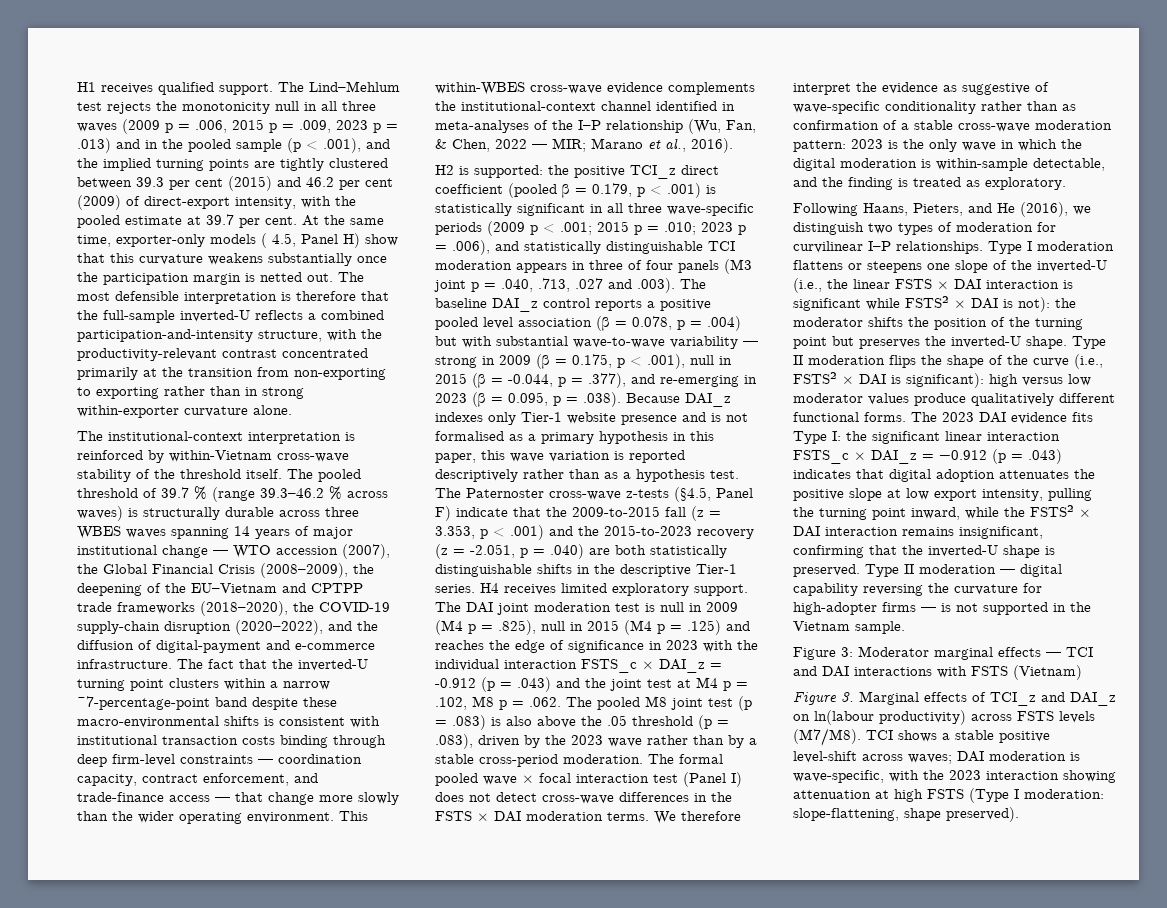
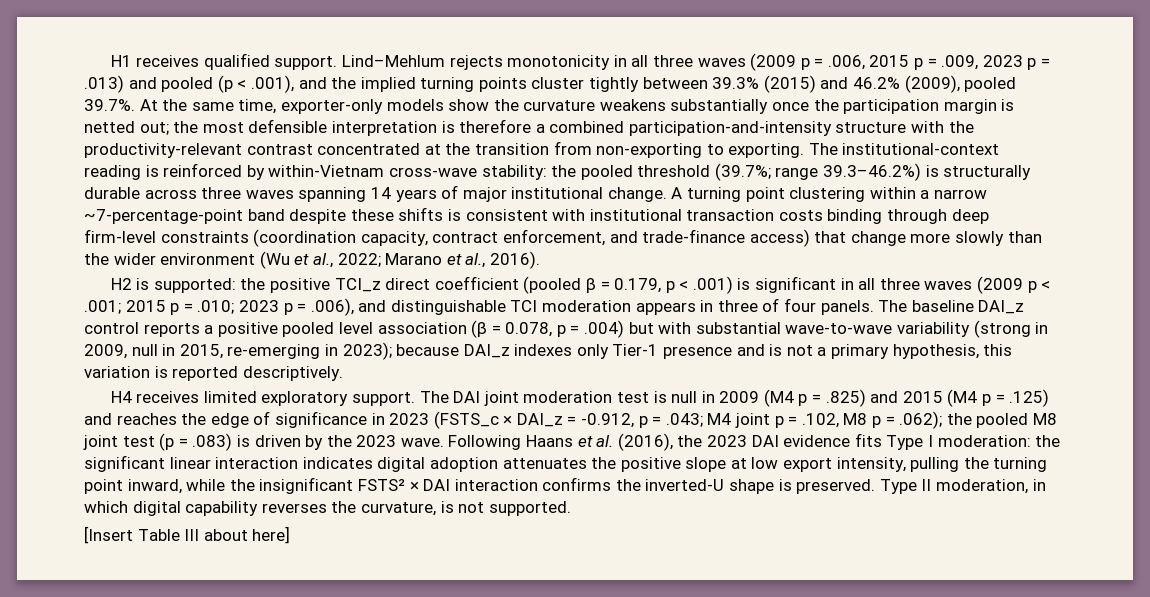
- The Lind–Mehlum test rejects the monotonicity null in all three waves (2009 p = .006, 2015 p = .009, 2023 p = .013) and in the pooled sample (p < .001), and the implied turning points are tightly clustered between 39.3 per cent (2015) and 46.2 per cent (2009) of direct-export intensity, with the pooled estimate at 39.7 per cent. At the same time, exporter-only models ( 4.5, Panel H) show that this curvature weakens substantially once the participation margin is netted out. The most defensible interpretation is therefore that the full-sample inverted-U reflects a combined participation-and-intensity structure, with the productivity-relevant contrast concentrated primarily at the transition from non-exporting to exporting rather than in strong within-exporter curvature alone.
- The institutional-context interpretation is reinforced by within-Vietnam cross-wave stability of the threshold itself. The pooled threshold of 39.7 % (range 39.3–46.2 % across waves) is structurally durable across three WBES waves spanning 14 years of major institutional change — WTO accession (2007), the Global Financial Crisis (2008–2009), the deepening of the EU–Vietnam and CPTPP trade frameworks (2018–2020), the COVID-19 supply-chain disruption (2020–2022), and the diffusion of digital-payment and e-commerce infrastructure. The fact that the inverted-U turning point clusters within a narrow ~7-percentage-point band despite these macro-environmental shifts is consistent with institutional transaction costs binding through deep firm-level constraints — coordination capacity, contract enforcement, and trade-finance access — that change more slowly than the wider operating environment. This within-WBES cross-wave evidence complements the institutional-context channel identified in meta-analyses of the I–P relationship (Wu, Fan, & Chen, 2022 — MIR;
+ Lind–Mehlum rejects monotonicity in all three waves (2009 p = .006, 2015 p = .009, 2023 p = .013) and pooled (p < .001), and the implied turning points cluster tightly between 39.3% (2015) and 46.2% (2009), pooled 39.7%. At the same time, exporter-only models show the curvature weakens substantially once the participation margin is netted out; the most defensible interpretation is therefore a combined participation-and-intensity structure with the productivity-relevant contrast concentrated at the transition from non-exporting to exporting. The institutional-context reading is reinforced by within-Vietnam cross-wave stability: the pooled threshold (39.7%; range 39.3–46.2%) is structurally durable across three waves spanning 14 years of major institutional change. A turning point clustering within a narrow ~7-percentage-point band despite these shifts is consistent with institutional transaction costs binding through deep firm-level constraints (coordination capacity, contract enforcement, and trade-finance access) that change more slowly than the wider environment (Wu et al., 2022;
- the positive TCI_z direct coefficient (pooled β = 0.179, p < .001) is statistically significant in all three wave-specific periods (2009 p < .001;
+ the positive TCI_z direct coefficient (pooled β = 0.179, p < .001) is significant in all three waves (2009 p < .001;
- 2023 p = .006), and statistically distinguishable TCI moderation appears in three of four panels (M3 joint p = .040, .713, .027 and .003). The baseline DAI_z control reports a positive pooled level association (β = 0.078, p = .004) but with substantial wave-to-wave variability — strong in 2009 (β = 0.175, p < .001), null in 2015 (β = -0.044, p = .377), and re-emerging in 2023 (β = 0.095, p = .038). Because DAI_z indexes only Tier-1 website presence and is not formalised as a primary hypothesis in this paper, this wave variation is reported descriptively rather than as a hypothesis test. The Paternoster cross-wave z-tests (§4.5, Panel F) indicate that the 2009-to-2015 fall (z = 3.353, p < .001) and the 2015-to-2023 recovery (z = -2.051, p = .040) are both statistically distinguishable shifts in the descriptive Tier-1 series. H4 receives limited exploratory support.
+ 2023 p = .006), and distinguishable TCI moderation appears in three of four panels. The baseline DAI_z control reports a positive pooled level association (β = 0.078, p = .004) but with substantial wave-to-wave variability (strong in 2009, null in 2015, re-emerging in 2023); because DAI_z indexes only Tier-1 presence and is not a primary hypothesis, this variation is reported descriptively.
+ H4 receives limited exploratory support.
- The DAI joint moderation test is null in 2009 (M4 p = .825), null in 2015 (M4 p = .125) and reaches the edge of significance in 2023 with the individual interaction FSTS_c × DAI_z = -0.912 (p = .043) and the joint test at M4 p = .102, M8 p = .062. The pooled M8 joint test (p = .083) is also above the .05 threshold (p = .083), driven by the 2023 wave rather than by a stable cross-period moderation. The formal pooled wave × focal interaction test (Panel I) does not detect cross-wave differences in the FSTS × DAI moderation terms. We therefore interpret the evidence as suggestive of wave-specific conditionality rather than as confirmation of a stable cross-wave moderation pattern: 2023 is the only wave in which the digital moderation is within-sample detectable, and the finding is treated as exploratory.
- Following Haans, Pieters, and He (2016), we distinguish two types of moderation for curvilinear I–P relationships. Type I moderation flattens or steepens one slope of the inverted-U (i.e., the linear FSTS × DAI interaction is significant while FSTS² × DAI is not): the moderator shifts the position of the turning point but preserves the inverted-U shape. Type II moderation flips the shape of the curve (i.e., FSTS² × DAI is significant): high versus low moderator values produce qualitatively different functional forms. The 2023 DAI evidence fits Type I:
+ The DAI joint moderation test is null in 2009 (M4 p = .825) and 2015 (M4 p = .125) and reaches the edge of significance in 2023 (FSTS_c × DAI_z = -0.912, p = .043; M4 joint p = .102, M8 p = .062); the pooled M8 joint test (p = .083) is driven by the 2023 wave. Following Haans et al. (2016), the 2023 DAI evidence fits Type I moderation:
- the significant linear interaction FSTS_c × DAI_z = −0.912 (p = .043) indicates that digital adoption attenuates the positive slope at low export intensity, pulling the turning point inward, while the FSTS² × DAI interaction remains insignificant, confirming that the inverted-U shape is preserved.
+ the significant linear interaction indicates digital adoption attenuates the positive slope at low export intensity, pulling the turning point inward, while the insignificant FSTS² × DAI interaction confirms the inverted-U shape is preserved.
- Type II moderation — digital capability reversing the curvature for high-adopter firms — is not supported in the Vietnam sample.
- Figure 3: Moderator marginal effects — TCI and DAI interactions with FSTS (Vietnam)
- Figure 3. Marginal effects of TCI_z and DAI_z on ln(labour productivity) across FSTS levels (M7/M8). TCI shows a stable positive level-shift across waves; DAI moderation is wave-specific, with the 2023 interaction showing attenuation at high FSTS (Type I moderation: slope-flattening, shape preserved).
+ Type II moderation, in which digital capability reverses the curvature, is not supported.
+ [Insert Table III about here]

